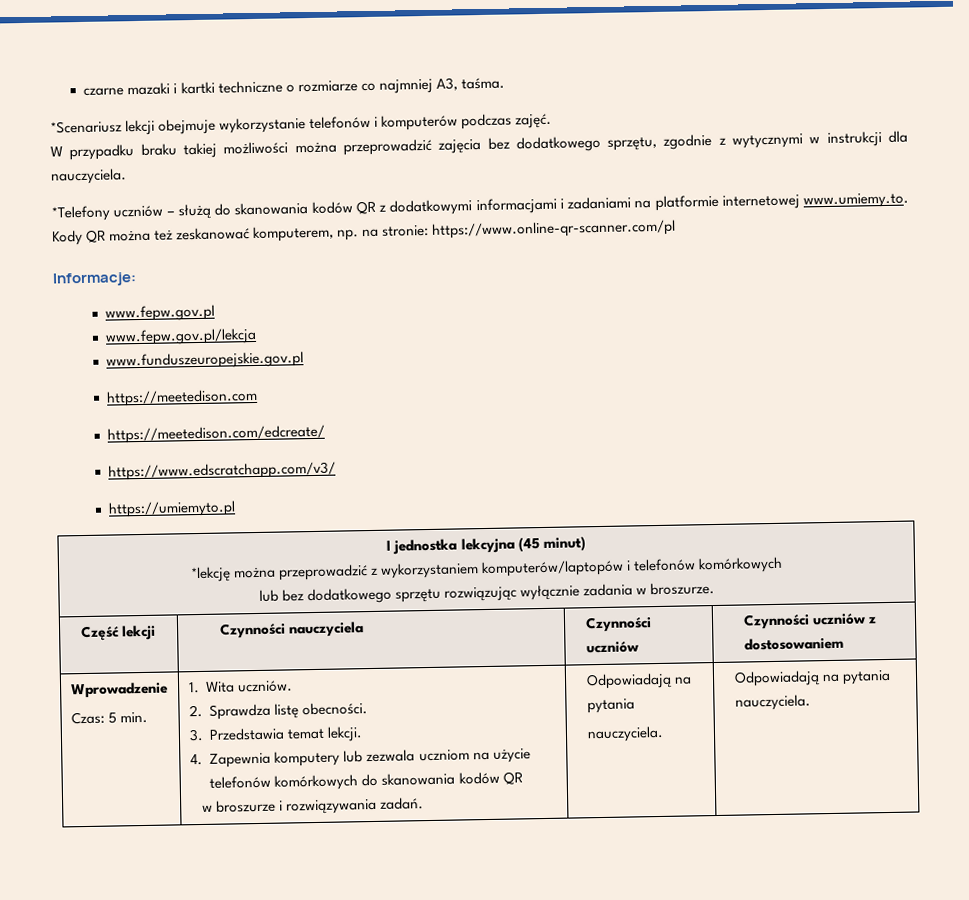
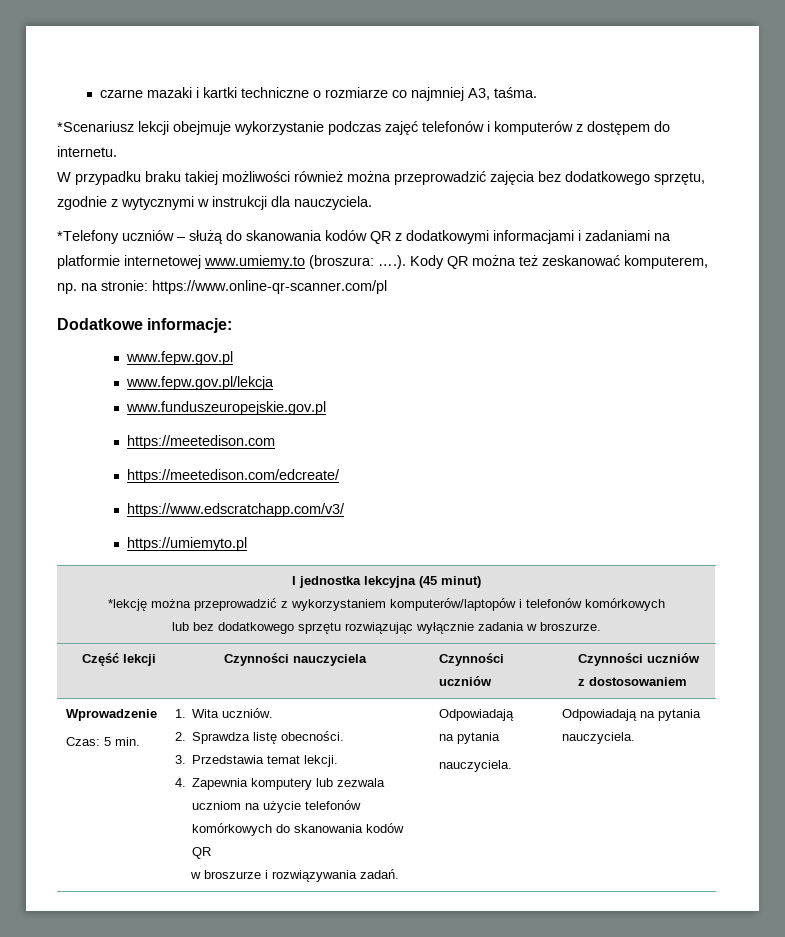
- *Scenariusz lekcji obejmuje wykorzystanie telefonów i komputerów podczas zajęć.
+ *Scenariusz lekcji obejmuje wykorzystanie podczas zajęć telefonów i komputerów z dostępem do internetu.
- W przypadku braku takiej możliwości można przeprowadzić zajęcia bez dodatkowego sprzętu, zgodnie z wytycznymi w instrukcji dla nauczyciela.
+ W przypadku braku takiej możliwości również można przeprowadzić zajęcia bez dodatkowego sprzętu, zgodnie z wytycznymi w instrukcji dla nauczyciela.
- *Telefony uczniów – służą do skanowania kodów QR z dodatkowymi informacjami i zadaniami na platformie internetowej www.umiemy.to. Kody QR można też zeskanować komputerem, np. na stronie: https://www.online-qr-scanner.com/pl
+ *Telefony uczniów – służą do skanowania kodów QR z dodatkowymi informacjami i zadaniami na platformie internetowej www.umiemy.to (broszura: ….). Kody QR można też zeskanować komputerem, np. na stronie: https://www.online-qr-scanner.com/pl
- Informacje:
+ Dodatkowe informacje:

